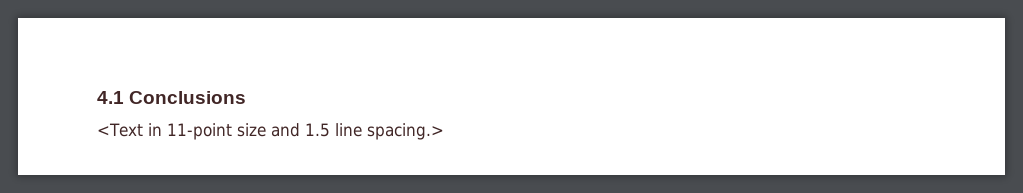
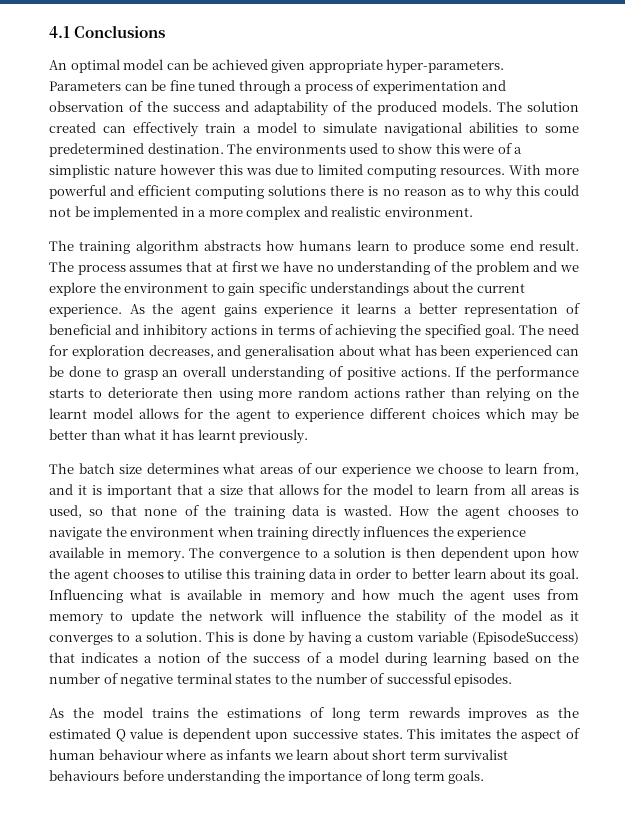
- <Text in 11-point size and 1.5 line spacing.>
+ An optimal model can be achieved given appropriate hyper-parameters. Parameters can be fine tuned through a process of experimentation and observation of the success and adaptability of the produced models. The solution created can effectively train a model to simulate navigational abilities to some predetermined destination. The environments used to show this were of a simplistic nature however this was due to limited computing resources. With more powerful and efficient computing solutions there is no reason as to why this could not be implemented in a more complex and realistic environment.
+ The training algorithm abstracts how humans learn to produce some end result. The process assumes that at first we have no understanding of the problem and we explore the environment to gain specific understandings about the current experience. As the agent gains experience it learns a better representation of beneficial and inhibitory actions in terms of achieving the specified goal. The need for exploration decreases, and generalisation about what has been experienced can be done to grasp an overall understanding of positive actions. If the performance starts to deteriorate then using more random actions rather than relying on the learnt model allows for the agent to experience different choices which may be better than what it has learnt previously.
+ The batch size determines what areas of our experience we choose to learn from, and it is important that a size that allows for the model to learn from all areas is used, so that none of the training data is wasted. How the agent chooses to navigate the environment when training directly influences the experience available in memory. The convergence to a solution is then dependent upon how the agent chooses to utilise this training data in order to better learn about its goal. Influencing what is available in memory and how much the agent uses from memory to update the network will influence the stability of the model as it converges to a solution. This is done by having a custom variable (EpisodeSuccess) that indicates a notion of the success of a model during learning based on the number of negative terminal states to the number of successful episodes.
+ As the model trains the estimations of long term rewards improves as the estimated Q value is dependent upon successive states. This imitates the aspect of human behaviour where as infants we learn about short term survivalist behaviours before understanding the importance of long term goals.

